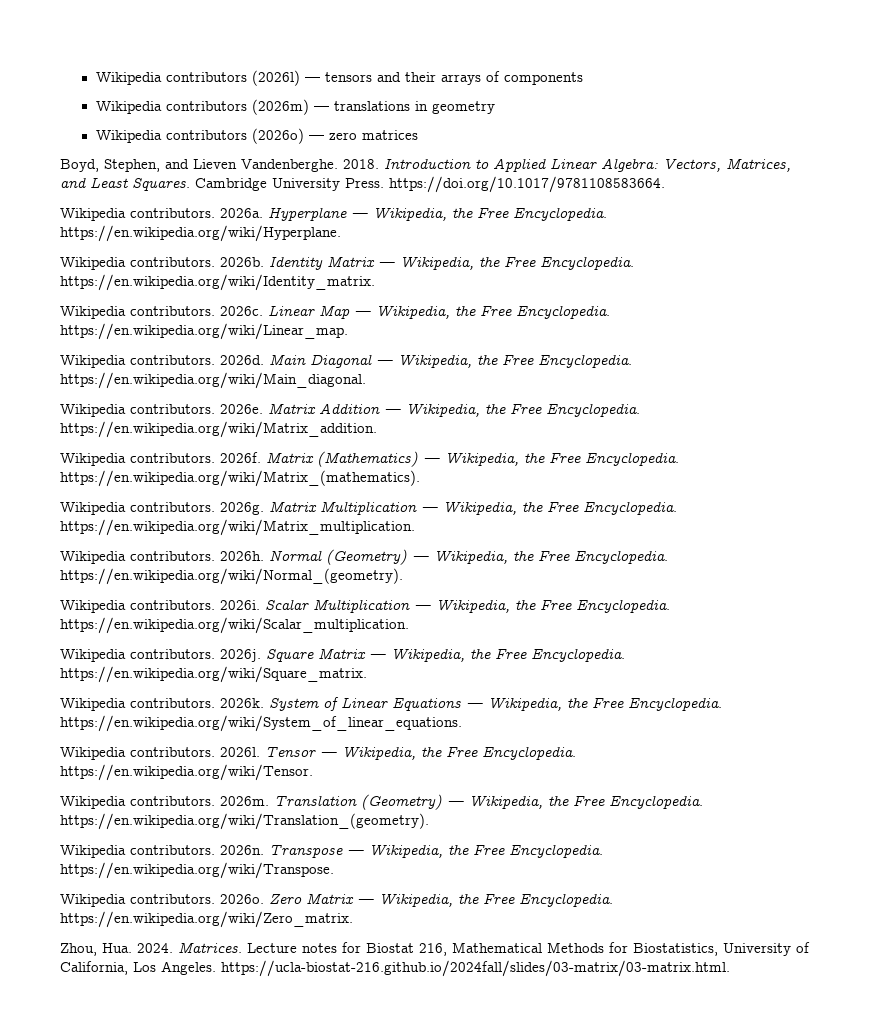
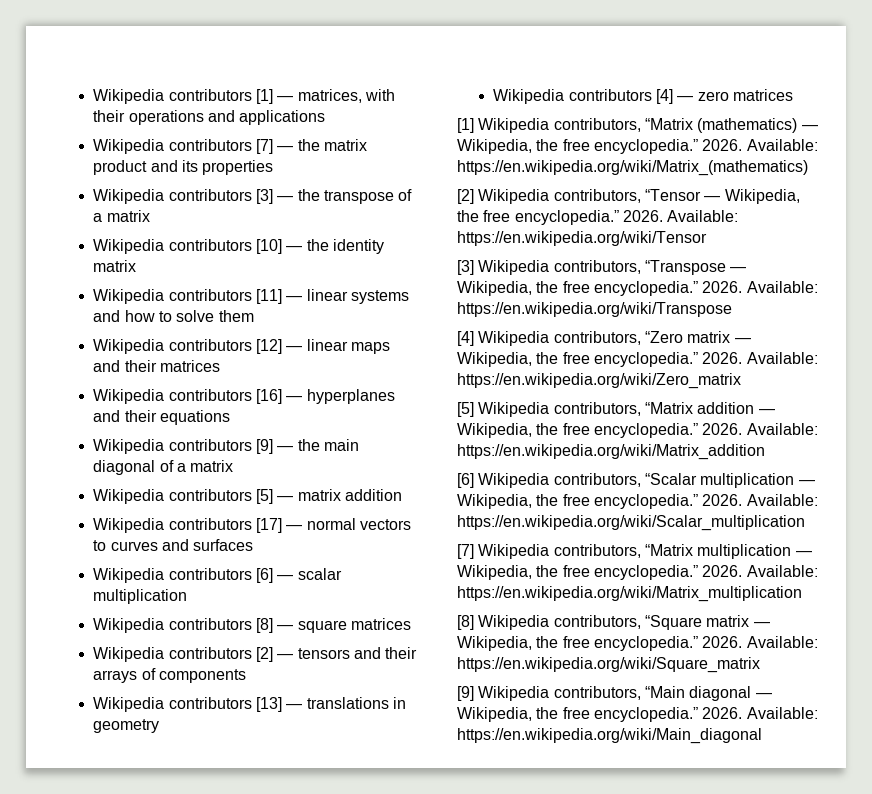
- Wikipedia contributors (2026l) — tensors and their arrays of components
+ Wikipedia contributors [1] — matrices, with their operations and applications
+ Wikipedia contributors [7] — the matrix product and its properties
+ Wikipedia contributors [3] — the transpose of a matrix
+ Wikipedia contributors [10] — the identity matrix
+ Wikipedia contributors [11] — linear systems and how to solve them
+ Wikipedia contributors [12] — linear maps and their matrices
+ Wikipedia contributors [16] — hyperplanes and their equations
+ Wikipedia contributors [9] — the main diagonal of a matrix
+ Wikipedia contributors [5] — matrix addition
+ Wikipedia contributors [17] — normal vectors to curves and surfaces
+ Wikipedia contributors [6] — scalar multiplication
+ Wikipedia contributors [8] — square matrices
+ Wikipedia contributors [2] — tensors and their arrays of components
- Wikipedia contributors (2026m) — translations in geometry
+ Wikipedia contributors [13] — translations in geometry
- Wikipedia contributors (2026o) — zero matrices
+ Wikipedia contributors [4] — zero matrices
- Boyd, Stephen, and Lieven Vandenberghe. 2018. Introduction to Applied Linear Algebra: Vectors, Matrices, and Least Squares. Cambridge University Press. https://doi.org/10.1017/9781108583664.
- Wikipedia contributors. 2026a. Hyperplane — Wikipedia, the Free Encyclopedia. https://en.wikipedia.org/wiki/Hyperplane.
- Wikipedia contributors. 2026b. Identity Matrix — Wikipedia, the Free Encyclopedia. https://en.wikipedia.org/wiki/Identity_matrix.
- Wikipedia contributors. 2026c. Linear Map — Wikipedia, the Free Encyclopedia. https://en.wikipedia.org/wiki/Linear_map.
- Wikipedia contributors. 2026d. Main Diagonal — Wikipedia, the Free Encyclopedia. https://en.wikipedia.org/wiki/Main_diagonal.
- Wikipedia contributors. 2026e. Matrix Addition — Wikipedia, the Free Encyclopedia. https://en.wikipedia.org/wiki/Matrix_addition.
- Wikipedia contributors. 2026f. Matrix (Mathematics) — Wikipedia, the Free Encyclopedia. https://en.wikipedia.org/wiki/Matrix_(mathematics).
- Wikipedia contributors. 2026g. Matrix Multiplication — Wikipedia, the Free Encyclopedia. https://en.wikipedia.org/wiki/Matrix_multiplication.
- Wikipedia contributors. 2026h. Normal (Geometry) — Wikipedia, the Free Encyclopedia. https://en.wikipedia.org/wiki/Normal_(geometry).
- Wikipedia contributors. 2026i. Scalar Multiplication — Wikipedia, the Free Encyclopedia. https://en.wikipedia.org/wiki/Scalar_multiplication.
- Wikipedia contributors. 2026j. Square Matrix — Wikipedia, the Free Encyclopedia. https://en.wikipedia.org/wiki/Square_matrix.
- Wikipedia contributors. 2026k. System of Linear Equations — Wikipedia, the Free Encyclopedia. https://en.wikipedia.org/wiki/System_of_linear_equations.
- Wikipedia contributors. 2026l. Tensor — Wikipedia, the Free Encyclopedia. https://en.wikipedia.org/wiki/Tensor.
- Wikipedia contributors. 2026m. Translation (Geometry) — Wikipedia, the Free Encyclopedia. https://en.wikipedia.org/wiki/Translation_(geometry).
- Wikipedia contributors. 2026n. Transpose — Wikipedia, the Free Encyclopedia. https://en.wikipedia.org/wiki/Transpose.
- Wikipedia contributors. 2026o. Zero Matrix — Wikipedia, the Free Encyclopedia. https://en.wikipedia.org/wiki/Zero_matrix.
- Zhou, Hua. 2024. Matrices. Lecture notes for Biostat 216, Mathematical Methods for Biostatistics, University of California, Los Angeles. https://ucla-biostat-216.github.io/2024fall/slides/03-matrix/03-matrix.html.
+ [1] Wikipedia contributors, “Matrix (mathematics) — Wikipedia, the free encyclopedia.” 2026. Available: https://en.wikipedia.org/wiki/Matrix_(mathematics)
+ [2] Wikipedia contributors, “Tensor — Wikipedia, the free encyclopedia.” 2026. Available: https://en.wikipedia.org/wiki/Tensor
+ [3] Wikipedia contributors, “Transpose — Wikipedia, the free encyclopedia.” 2026. Available: https://en.wikipedia.org/wiki/Transpose
+ [4] Wikipedia contributors, “Zero matrix — Wikipedia, the free encyclopedia.” 2026. Available: https://en.wikipedia.org/wiki/Zero_matrix
+ [5] Wikipedia contributors, “Matrix addition — Wikipedia, the free encyclopedia.” 2026. Available: https://en.wikipedia.org/wiki/Matrix_addition
+ [6] Wikipedia contributors, “Scalar multiplication — Wikipedia, the free encyclopedia.” 2026. Available: https://en.wikipedia.org/wiki/Scalar_multiplication
+ [7] Wikipedia contributors, “Matrix multiplication — Wikipedia, the free encyclopedia.” 2026. Available: https://en.wikipedia.org/wiki/Matrix_multiplication
+ [8] Wikipedia contributors, “Square matrix — Wikipedia, the free encyclopedia.” 2026. Available: https://en.wikipedia.org/wiki/Square_matrix
+ [9] Wikipedia contributors, “Main diagonal — Wikipedia, the free encyclopedia.” 2026. Available: https://en.wikipedia.org/wiki/Main_diagonal

